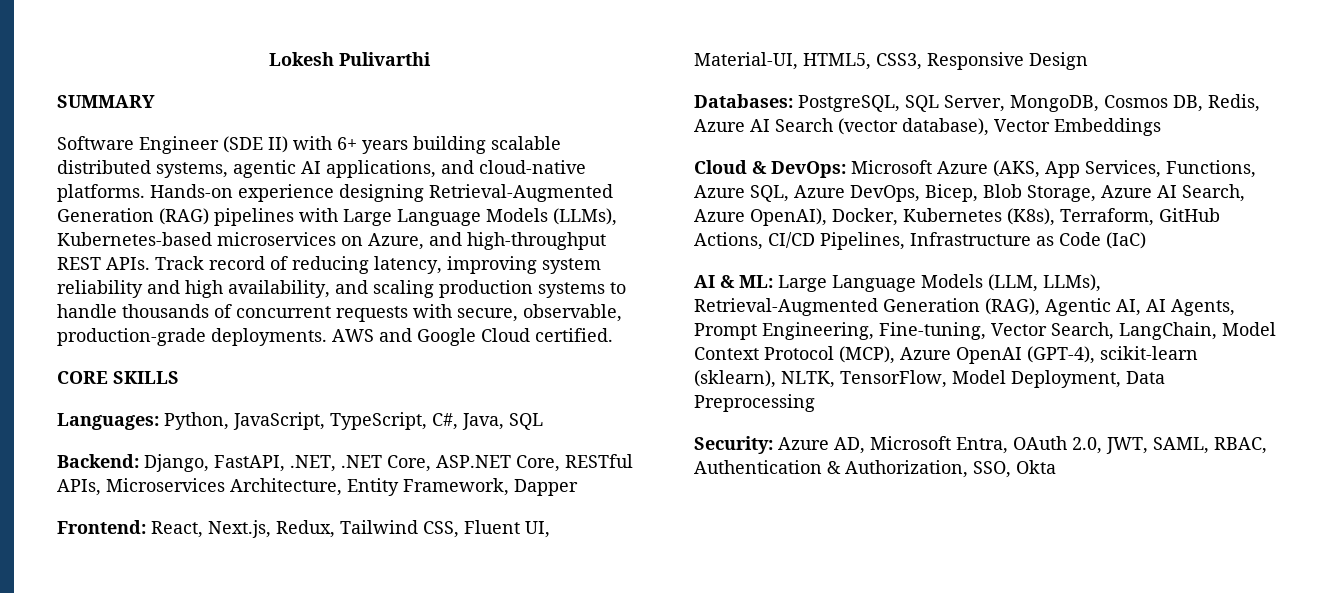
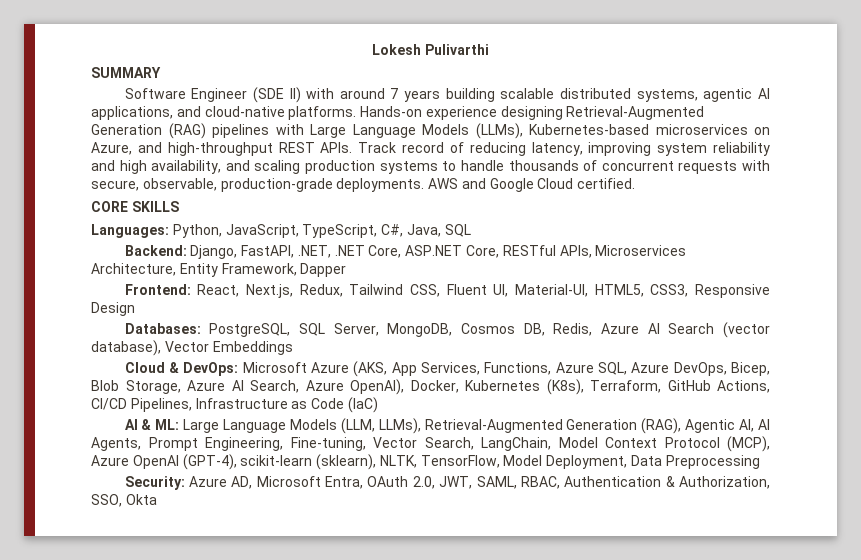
- Software Engineer (SDE II) with 6+ years building scalable distributed systems, agentic AI applications, and cloud-native platforms.
+ Software Engineer (SDE II) with around 7 years building scalable distributed systems, agentic AI applications, and cloud-native platforms.

